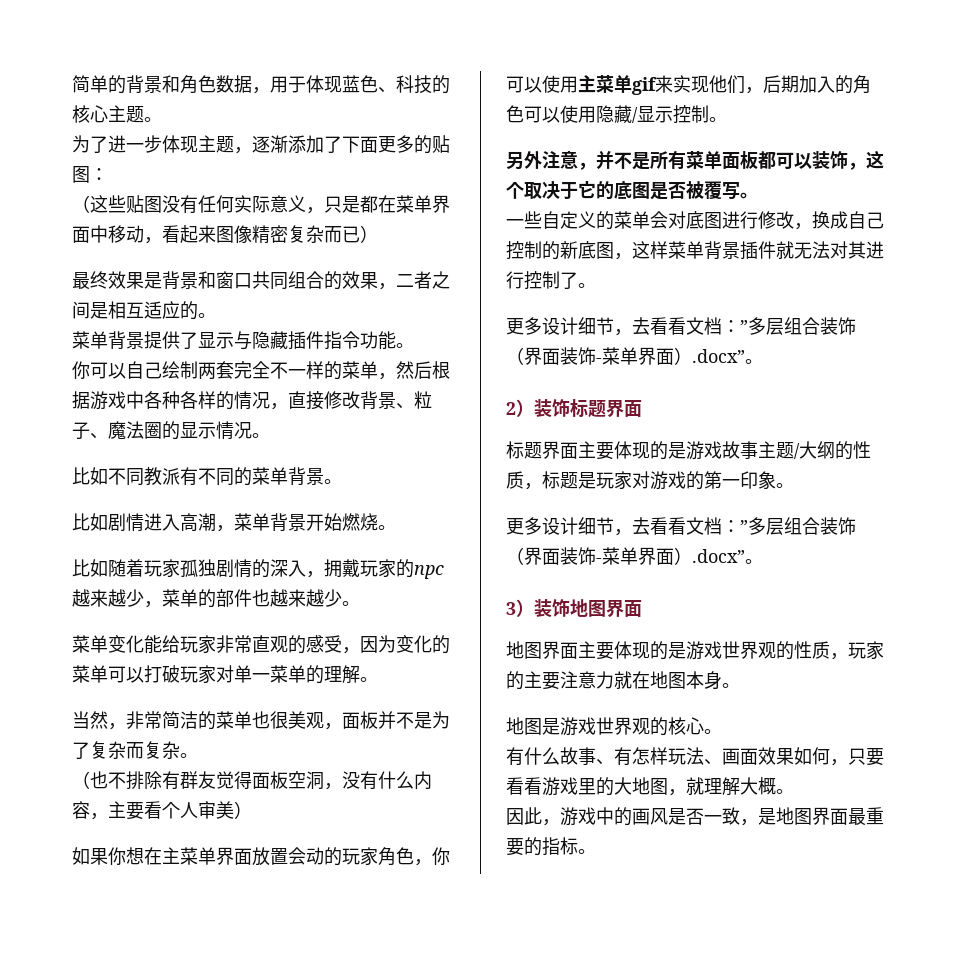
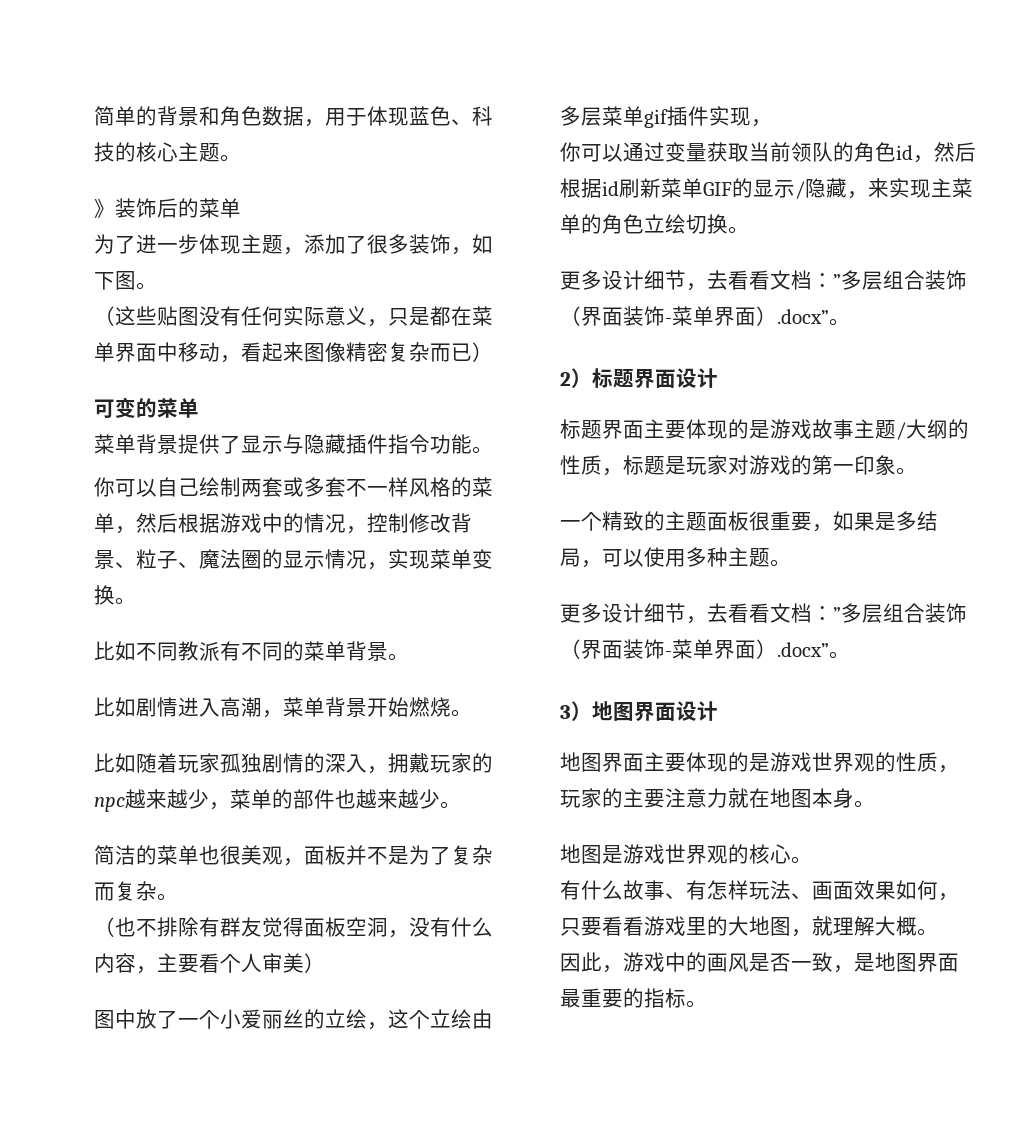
+ 》装饰后的菜单
- 为了进一步体现主题，逐渐添加了下面更多的贴图：
+ 为了进一步体现主题，添加了很多装饰，如下图。
- 最终效果是背景和窗口共同组合的效果，二者之间是相互适应的。
+ 可变的菜单
- 你可以自己绘制两套完全不一样的菜单，然后根据游戏中各种各样的情况，直接修改背景、粒子、魔法圈的显示情况。
+ 你可以自己绘制两套或多套不一样风格的菜单，然后根据游戏中的情况，控制修改背景、粒子、魔法圈的显示情况，实现菜单变换。
- 菜单变化能给玩家非常直观的感受，因为变化的菜单可以打破玩家对单一菜单的理解。
- 当然，非常简洁的菜单也很美观，面板并不是为了复杂而复杂。
+ 简洁的菜单也很美观，面板并不是为了复杂而复杂。
- 如果你想在主菜单界面放置会动的玩家角色，你可以使用主菜单gif来实现他们，后期加入的角色可以使用隐藏/显示控制。
- 另外注意，并不是所有菜单面板都可以装饰，这个取决于它的底图是否被覆写。
- 一些自定义的菜单会对底图进行修改，换成自己控制的新底图，这样菜单背景插件就无法对其进行控制了。
+ 图中放了一个小爱丽丝的立绘，这个立绘由多层菜单gif插件实现，
+ 你可以通过变量获取当前领队的角色id，然后根据id刷新菜单GIF的显示/隐藏，来实现主菜单的角色立绘切换。
- 2）装饰标题界面
+ 2）标题界面设计
+ 一个精致的主题面板很重要，如果是多结局，可以使用多种主题。
- 3）装饰地图界面
+ 3）地图界面设计

